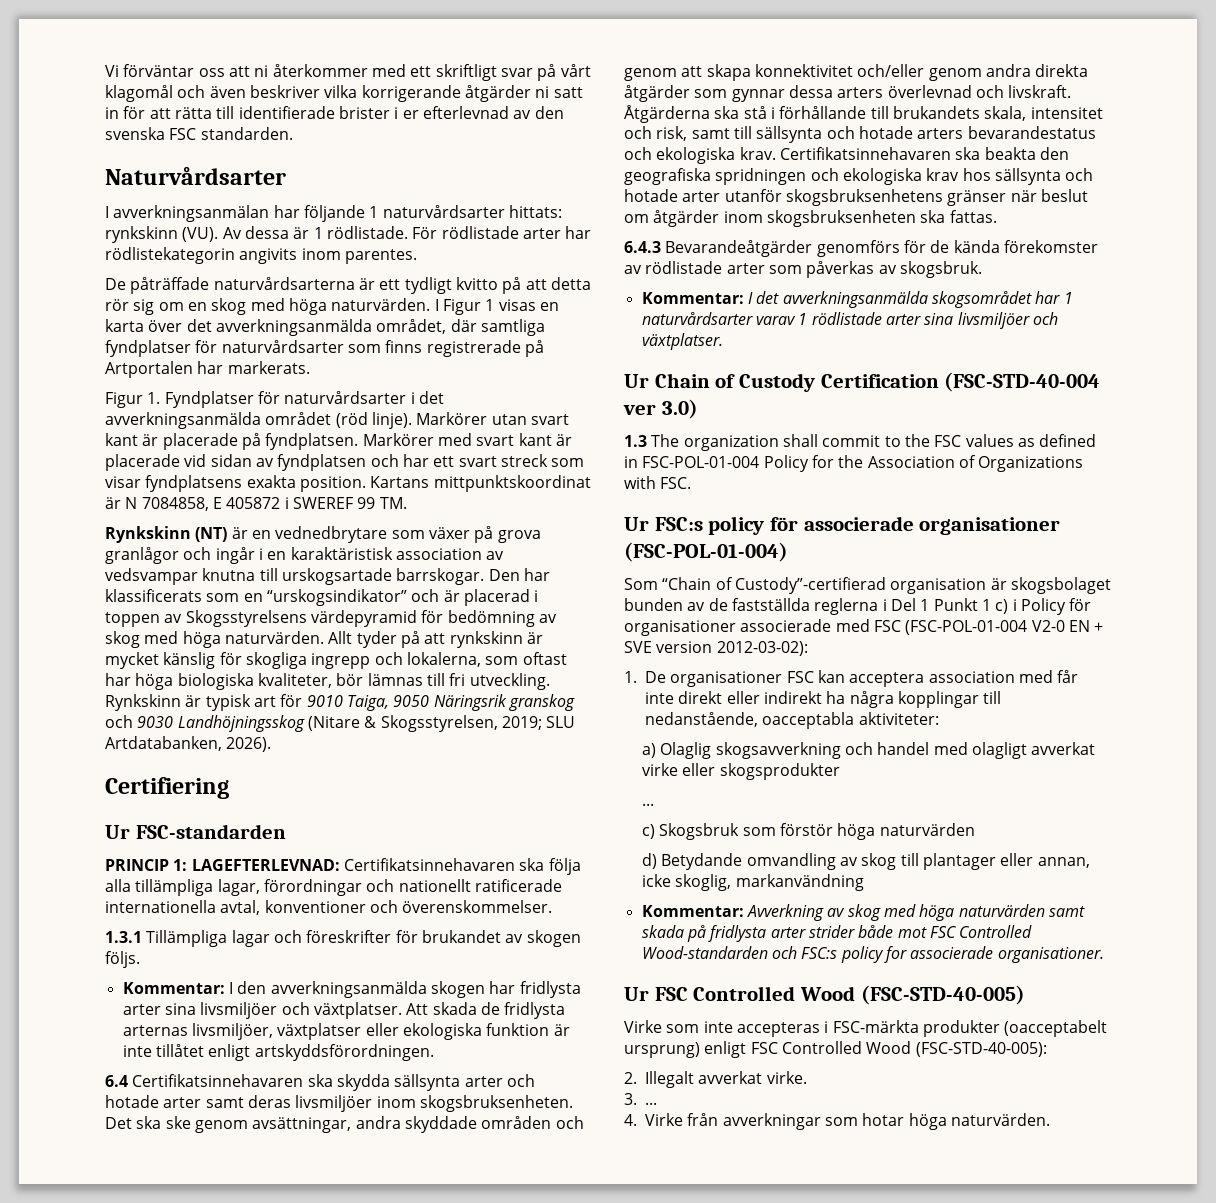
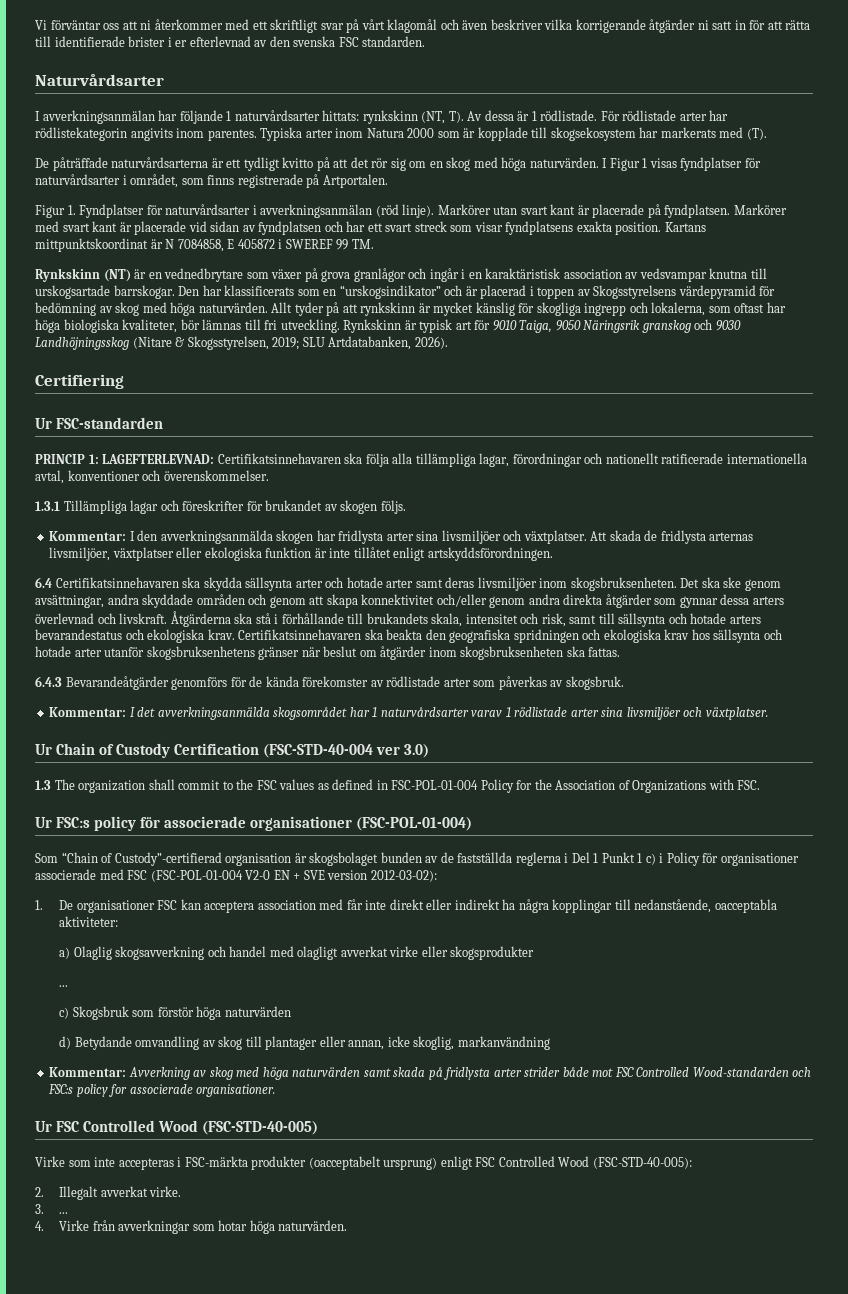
- I avverkningsanmälan har följande 1 naturvårdsarter hittats: rynkskinn (VU). Av dessa är 1 rödlistade.
+ I avverkningsanmälan har följande 1 naturvårdsarter hittats: rynkskinn (NT, T). Av dessa är 1 rödlistade.
+ Typiska arter inom Natura 2000 som är kopplade till skogsekosystem har markerats med (T).
- De påträffade naturvårdsarterna är ett tydligt kvitto på att detta rör sig om en skog med höga naturvärden.
+ De påträffade naturvårdsarterna är ett tydligt kvitto på att det rör sig om en skog med höga naturvärden.
- I Figur 1 visas en karta över det avverkningsanmälda området, där samtliga fyndplatser för naturvårdsarter som finns registrerade på Artportalen har markerats.
+ I Figur 1 visas fyndplatser för naturvårdsarter i området, som finns registrerade på Artportalen.
- Figur 1. Fyndplatser för naturvårdsarter i det avverkningsanmälda området (röd linje).
+ Figur 1. Fyndplatser för naturvårdsarter i avverkningsanmälan (röd linje).

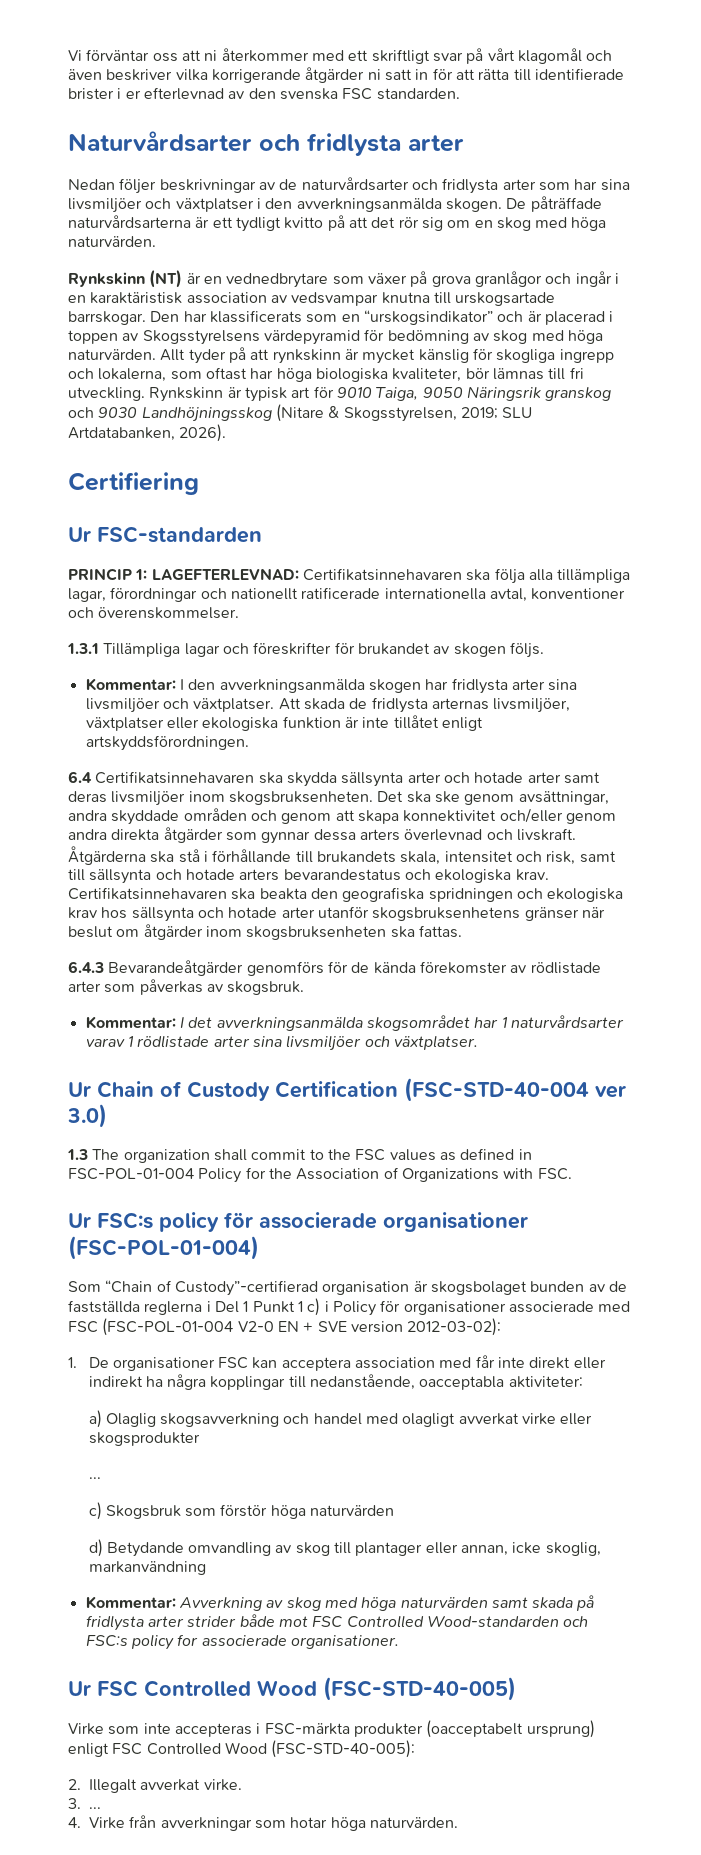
- Naturvårdsarter
- I avverkningsanmälan har följande 1 naturvårdsarter hittats: rynkskinn (NT, T). Av dessa är 1 rödlistade. För rödlistade arter har rödlistekategorin angivits inom parentes. Typiska arter inom Natura 2000 som är kopplade till skogsekosystem har markerats med (T).
- De påträffade naturvårdsarterna är ett tydligt kvitto på att det rör sig om en skog med höga naturvärden. I Figur 1 visas fyndplatser för naturvårdsarter i området, som finns registrerade på Artportalen.
- Figur 1. Fyndplatser för naturvårdsarter i avverkningsanmälan (röd linje). Markörer utan svart kant är placerade på fyndplatsen. Markörer med svart kant är placerade vid sidan av fyndplatsen och har ett svart streck som visar fyndplatsens exakta position. Kartans mittpunktskoordinat är N 7084858, E 405872 i SWEREF 99 TM.
+ Naturvårdsarter och fridlysta arter
+ Nedan följer beskrivningar av de naturvårdsarter och fridlysta arter som har sina livsmiljöer och växtplatser i den avverkningsanmälda skogen. De påträffade naturvårdsarterna är ett tydligt kvitto på att det rör sig om en skog med höga naturvärden.

